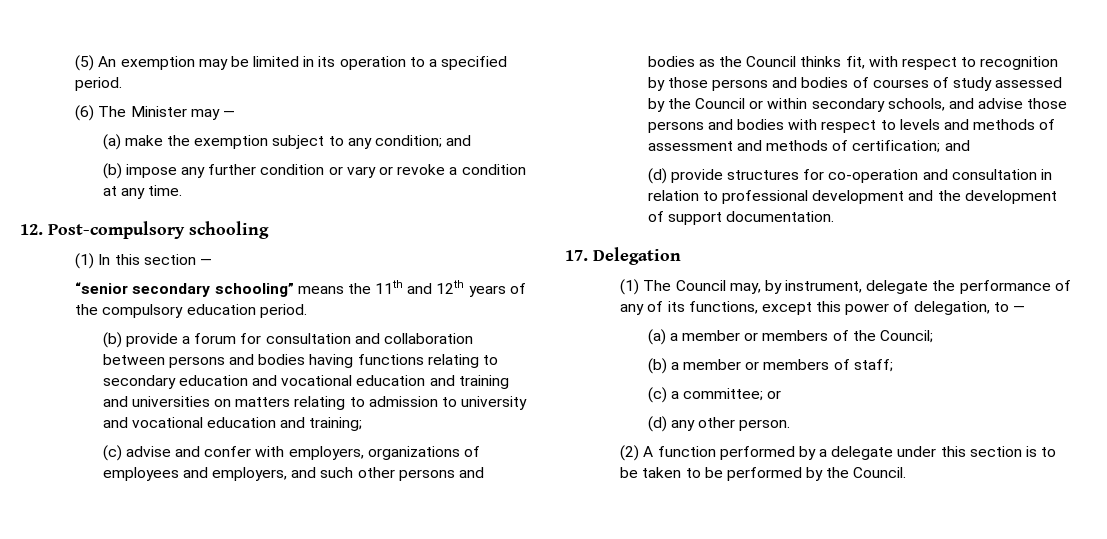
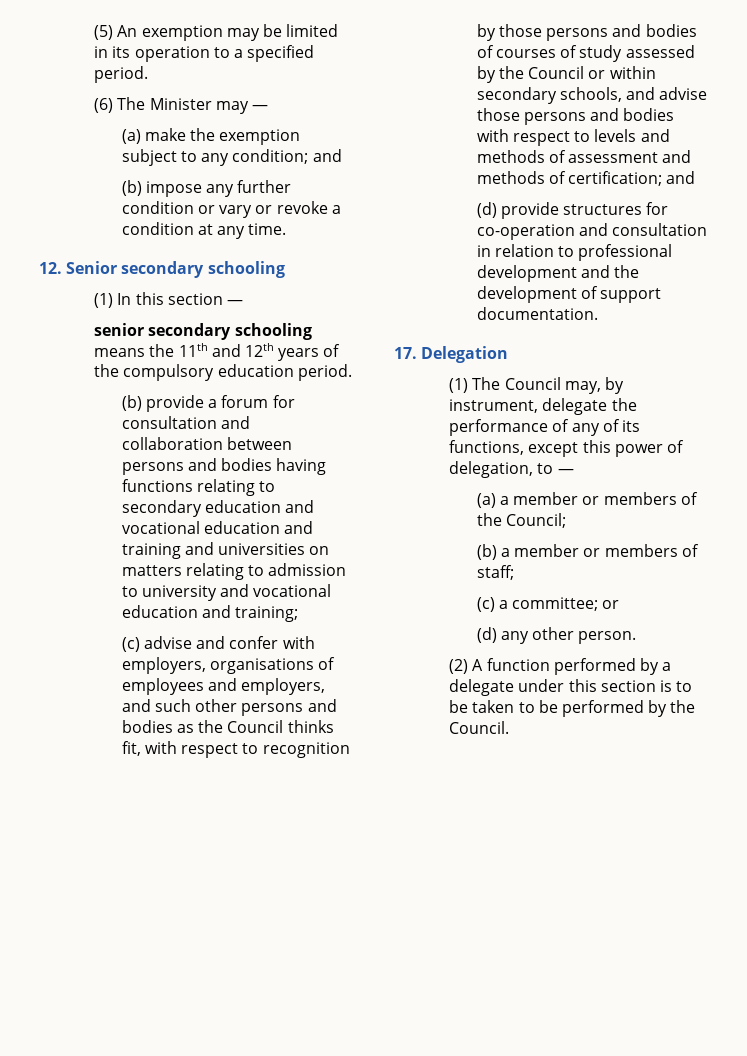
- 12. Post-compulsory schooling
+ 12. Senior secondary schooling
- “senior secondary schooling” means the 11th and 12th years of the compulsory education period.
+ senior secondary schooling means the 11th and 12th years of the compulsory education period.
- (c) advise and confer with employers, organizations of employees and employers, and such other persons and bodies as the Council thinks fit, with respect to recognition by those persons and bodies of courses of study assessed by the Council or within secondary schools, and advise those persons and bodies with respect to levels and methods of assessment and methods of certification;
+ (c) advise and confer with employers, organisations of employees and employers, and such other persons and bodies as the Council thinks fit, with respect to recognition by those persons and bodies of courses of study assessed by the Council or within secondary schools, and advise those persons and bodies with respect to levels and methods of assessment and methods of certification;

